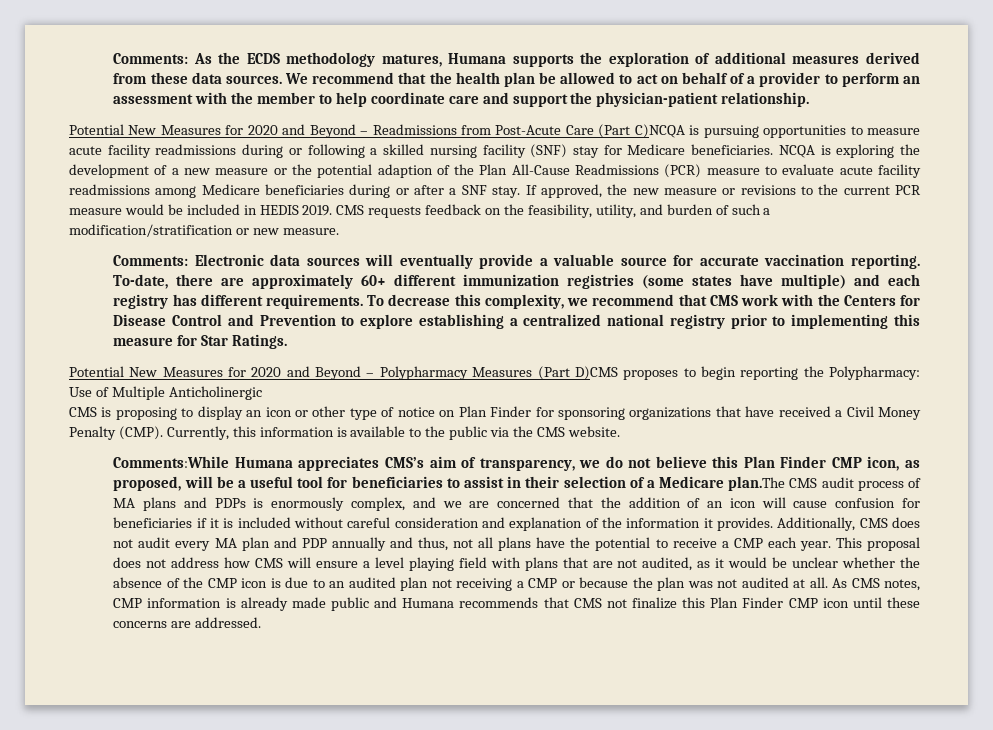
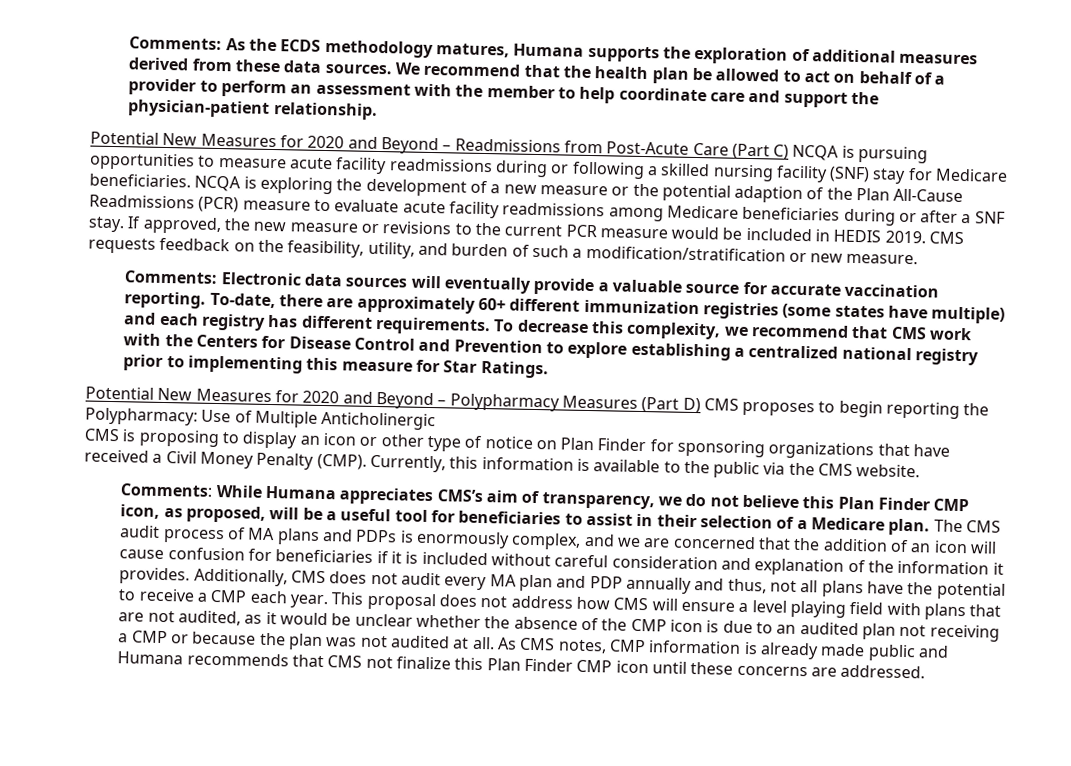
- Potential New Measures for 2020 and Beyond – Readmissions from Post-Acute Care (Part C)NCQA is pursuing opportunities to measure acute facility readmissions during or following a skilled nursing facility (SNF) stay for Medicare beneficiaries.
+ Potential New Measures for 2020 and Beyond – Readmissions from Post-Acute Care (Part C) NCQA is pursuing opportunities to measure acute facility readmissions during or following a skilled nursing facility (SNF) stay for Medicare beneficiaries.
- Potential New Measures for 2020 and Beyond – Polypharmacy Measures (Part D)CMS proposes to begin reporting the Polypharmacy: Use of Multiple Anticholinergic
+ Potential New Measures for 2020 and Beyond – Polypharmacy Measures (Part D) CMS proposes to begin reporting the Polypharmacy: Use of Multiple Anticholinergic
- Comments:While Humana appreciates CMS’s aim of transparency, we do not believe this Plan Finder CMP icon, as proposed, will be a useful tool for beneficiaries to assist in their selection of a Medicare plan.The CMS audit process of MA plans and PDPs is enormously complex, and we are concerned that the addition of an icon will cause confusion for beneficiaries if it is included without careful consideration and explanation of the information it provides.
+ Comments: While Humana appreciates CMS’s aim of transparency, we do not believe this Plan Finder CMP icon, as proposed, will be a useful tool for beneficiaries to assist in their selection of a Medicare plan. The CMS audit process of MA plans and PDPs is enormously complex, and we are concerned that the addition of an icon will cause confusion for beneficiaries if it is included without careful consideration and explanation of the information it provides.

